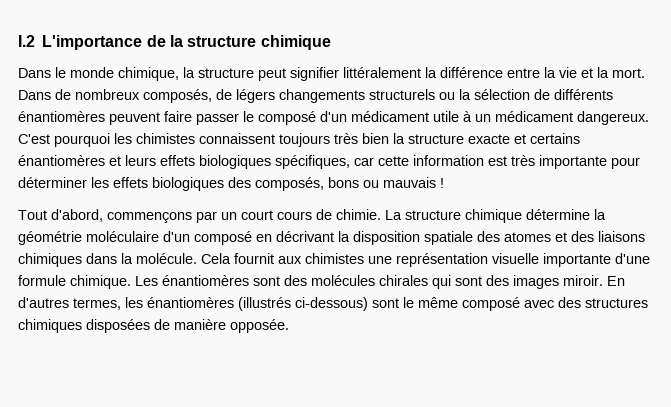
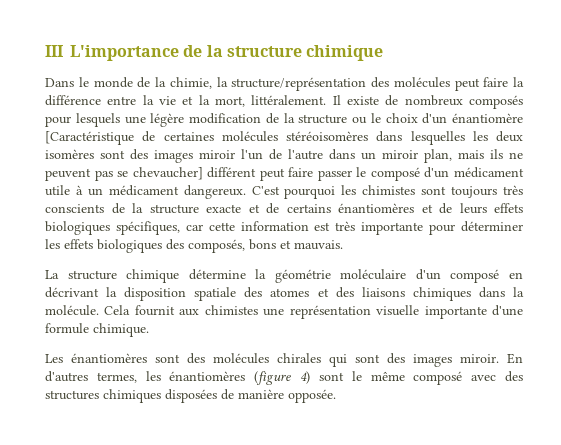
- I.2 L'importance de la structure chimique
+ III L'importance de la structure chimique
- Dans le monde chimique, la structure peut signifier littéralement la différence entre la vie et la mort. Dans de nombreux composés, de légers changements structurels ou la sélection de différents énantiomères peuvent faire passer le composé d'un médicament utile à un médicament dangereux.
+ Dans le monde de la chimie, la structure/représentation des molécules peut faire la différence entre la vie et la mort, littéralement. Il existe de nombreux composés pour lesquels une légère modification de la structure ou le choix d'un énantiomère [Caractéristique de certaines molécules stéréoisomères dans lesquelles les deux isomères sont des images miroir l'un de l'autre dans un miroir plan, mais ils ne peuvent pas se chevaucher] différent peut faire passer le composé d'un médicament utile à un médicament dangereux.
- C'est pourquoi les chimistes connaissent toujours très bien la structure exacte et certains énantiomères et leurs effets biologiques spécifiques, car cette information est très importante pour déterminer les effets biologiques des composés, bons ou mauvais !
- Tout d'abord, commençons par un court cours de chimie. La structure chimique détermine la géométrie moléculaire d'un composé en décrivant la disposition spatiale des atomes et des liaisons chimiques dans la molécule.
+ C'est pourquoi les chimistes sont toujours très conscients de la structure exacte et de certains énantiomères et de leurs effets biologiques spécifiques, car cette information est très importante pour déterminer les effets biologiques des composés, bons et mauvais.
+ La structure chimique détermine la géométrie moléculaire d'un composé en décrivant la disposition spatiale des atomes et des liaisons chimiques dans la molécule.
- Cela fournit aux chimistes une représentation visuelle importante d'une formule chimique. Les énantiomères sont des molécules chirales qui sont des images miroir.
+ Cela fournit aux chimistes une représentation visuelle importante d'une formule chimique.
+ Les énantiomères sont des molécules chirales qui sont des images miroir.
- En d'autres termes, les énantiomères (illustrés ci-dessous) sont le même composé avec des structures chimiques disposées de manière opposée.
+ En d'autres termes, les énantiomères (figure 4) sont le même composé avec des structures chimiques disposées de manière opposée.

